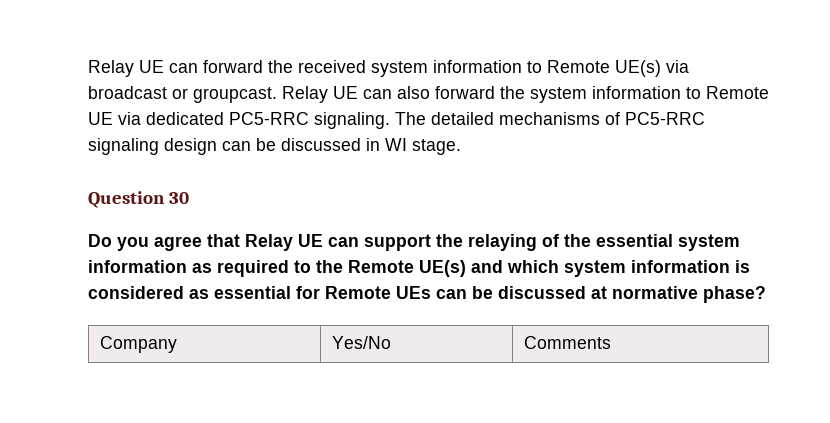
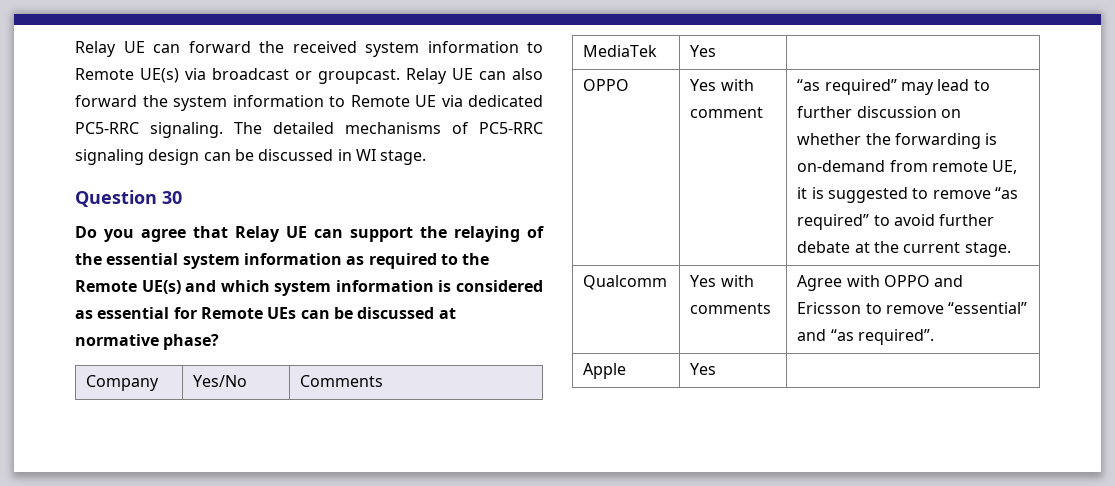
+ MediaTek | Yes |
+ OPPO | Yes with comment | “as required” may lead to further discussion on whether the forwarding is on-demand from remote UE, it is suggested to remove “as required” to avoid further debate at the current stage.
+ Qualcomm | Yes with comments | Agree with OPPO and Ericsson to remove “essential” and “as required”.
+ Apple | Yes |

